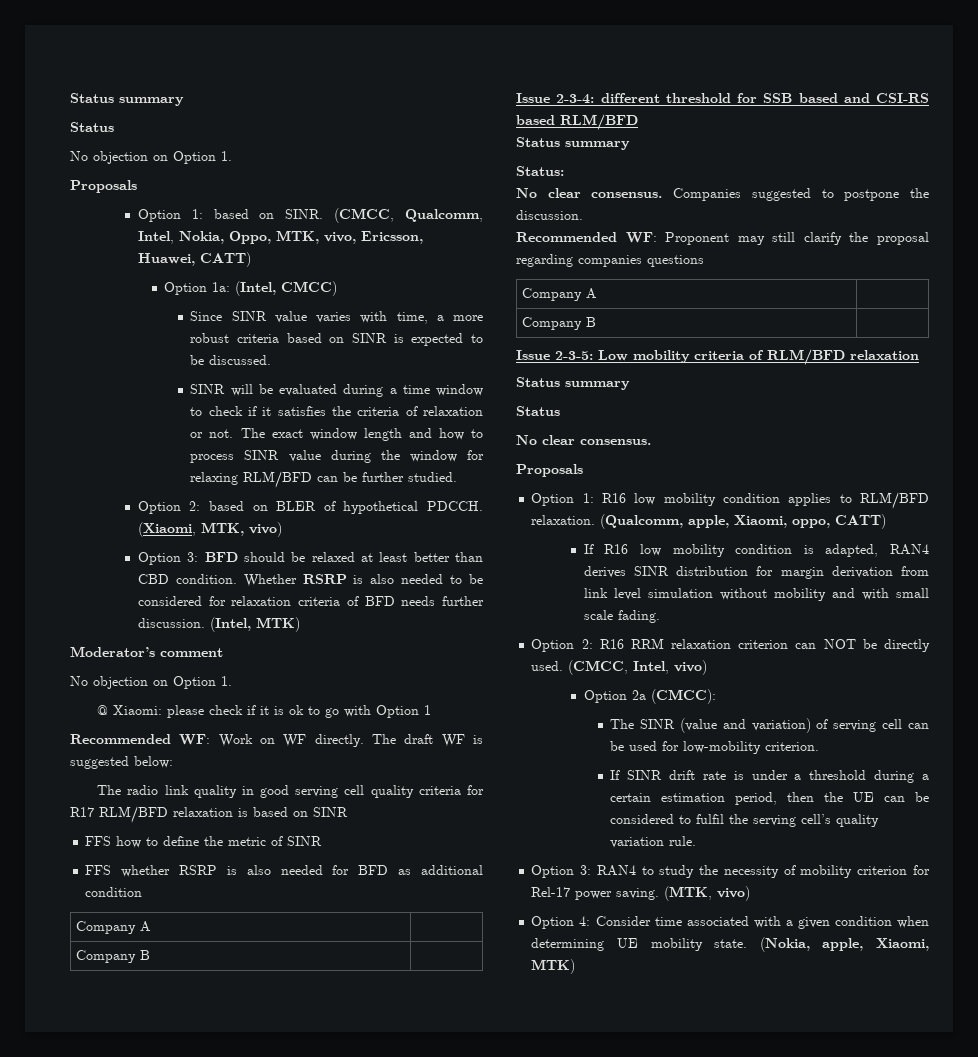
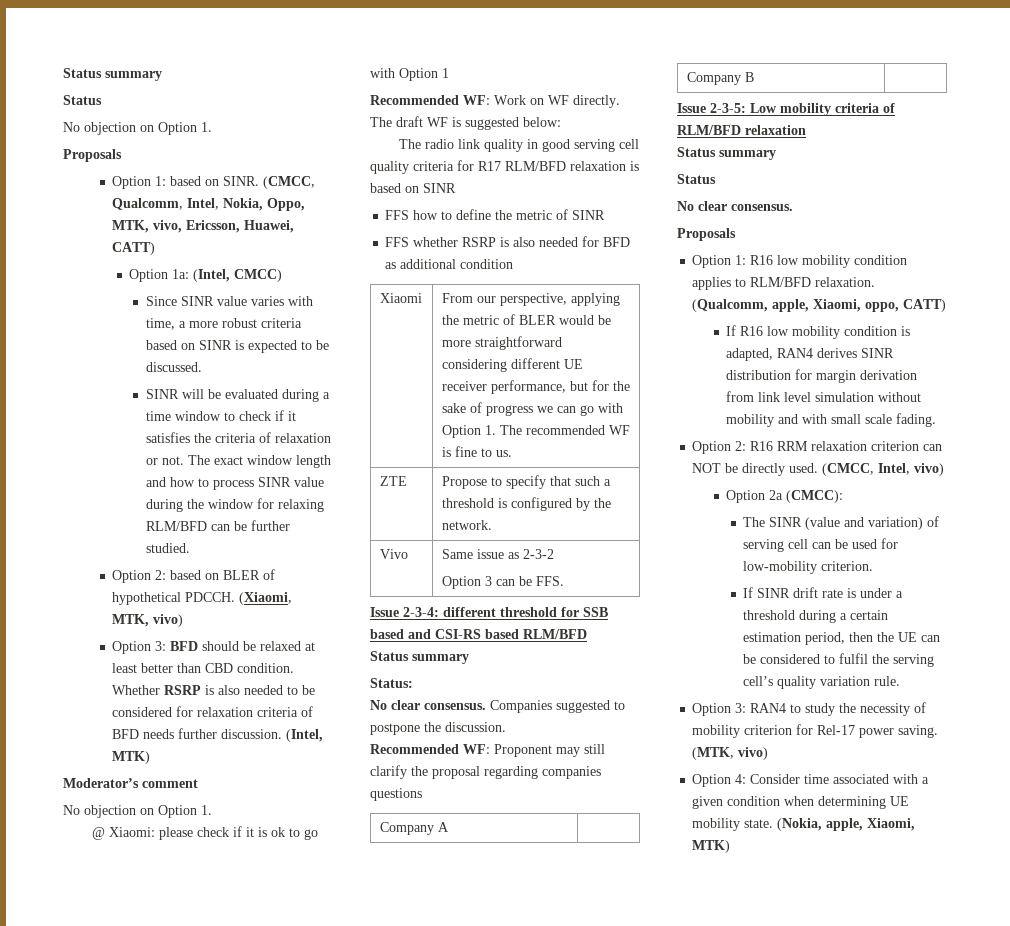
  FFS whether RSRP is also needed for BFD as additional condition
- Company A |
- Company B |
+ Xiaomi | From our perspective, applying the metric of BLER would be more straightforward considering different UE receiver performance, but for the sake of progress we can go with Option 1. The recommended WF is fine to us.
+ ZTE | Propose to specify that such a threshold is configured by the network.
+ Vivo | Same issue as 2-3-2
+ Option 3 can be FFS.

